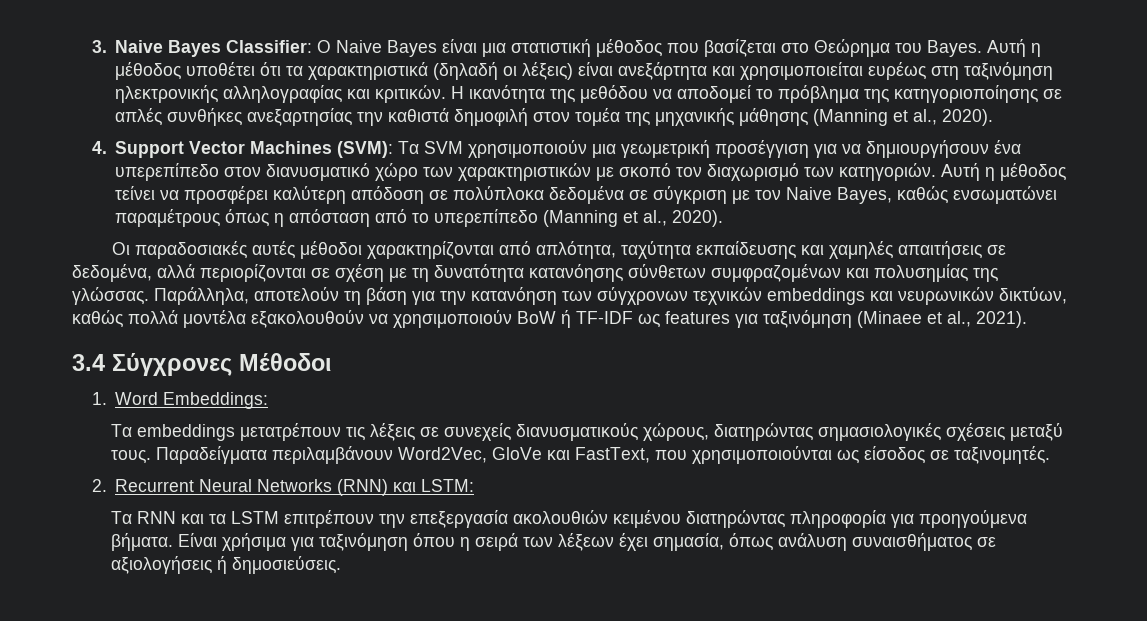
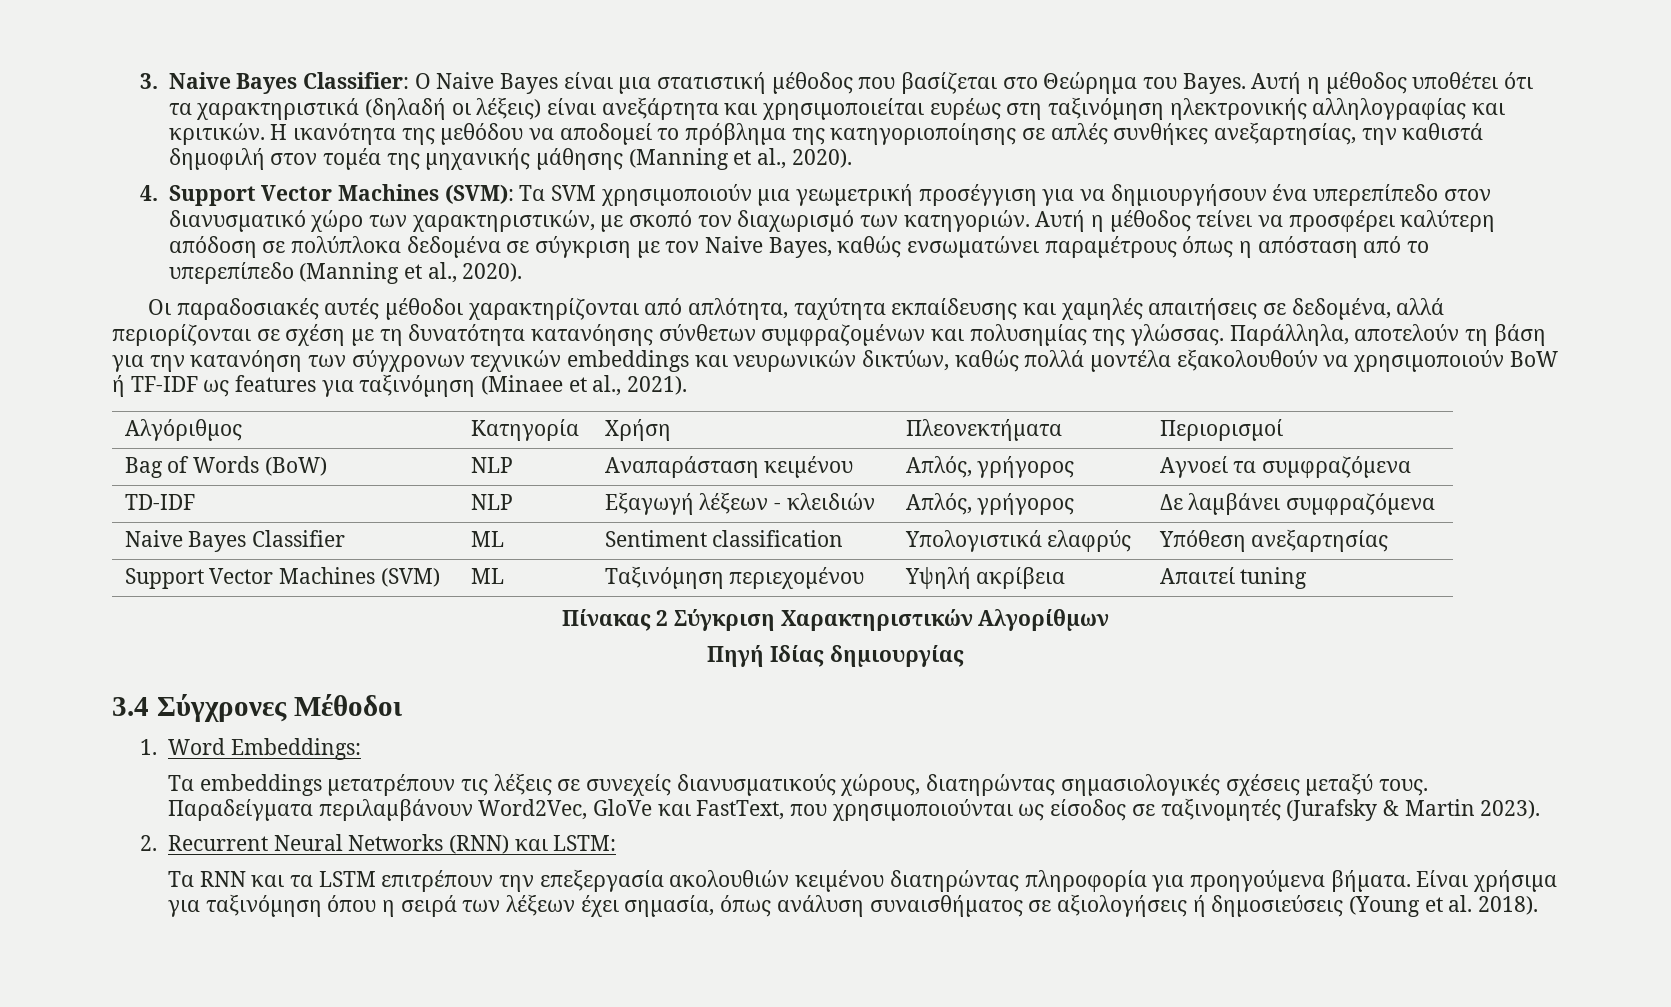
- Η ικανότητα της μεθόδου να αποδομεί το πρόβλημα της κατηγοριοποίησης σε απλές συνθήκες ανεξαρτησίας την καθιστά δημοφιλή στον τομέα της μηχανικής μάθησης (Manning et al., 2020).
+ Η ικανότητα της μεθόδου να αποδομεί το πρόβλημα της κατηγοριοποίησης σε απλές συνθήκες ανεξαρτησίας, την καθιστά δημοφιλή στον τομέα της μηχανικής μάθησης (Manning et al., 2020).
- 4. Support Vector Machines (SVM): Τα SVM χρησιμοποιούν μια γεωμετρική προσέγγιση για να δημιουργήσουν ένα υπερεπίπεδο στον διανυσματικό χώρο των χαρακτηριστικών με σκοπό τον διαχωρισμό των κατηγοριών.
+ 4. Support Vector Machines (SVM): Τα SVM χρησιμοποιούν μια γεωμετρική προσέγγιση για να δημιουργήσουν ένα υπερεπίπεδο στον διανυσματικό χώρο των χαρακτηριστικών, με σκοπό τον διαχωρισμό των κατηγοριών.
+ Αλγόριθμος | Κατηγορία | Χρήση | Πλεονεκτήματα | Περιορισμοί
+ Bag of Words (BoW) | NLP | Αναπαράσταση κειμένου | Απλός, γρήγορος | Αγνοεί τα συμφραζόμενα
+ TD-IDF | NLP | Εξαγωγή λέξεων - κλειδιών | Απλός, γρήγορος | Δε λαμβάνει συμφραζόμενα
+ Naive Bayes Classifier | ML | Sentiment classification | Υπολογιστικά ελαφρύς | Υπόθεση ανεξαρτησίας
+ Support Vector Machines (SVM) | ML | Ταξινόμηση περιεχομένου | Υψηλή ακρίβεια | Απαιτεί tuning
+ Πίνακας 2 Σύγκριση Χαρακτηριστικών Αλγορίθμων
+ Πηγή Ιδίας δημιουργίας
- Παραδείγματα περιλαμβάνουν Word2Vec, GloVe και FastText, που χρησιμοποιούνται ως είσοδος σε ταξινομητές.
+ Παραδείγματα περιλαμβάνουν Word2Vec, GloVe και FastText, που χρησιμοποιούνται ως είσοδος σε ταξινομητές (Jurafsky & Martin 2023).
- Είναι χρήσιμα για ταξινόμηση όπου η σειρά των λέξεων έχει σημασία, όπως ανάλυση συναισθήματος σε αξιολογήσεις ή δημοσιεύσεις.
+ Είναι χρήσιμα για ταξινόμηση όπου η σειρά των λέξεων έχει σημασία, όπως ανάλυση συναισθήματος σε αξιολογήσεις ή δημοσιεύσεις (Young et al. 2018).

